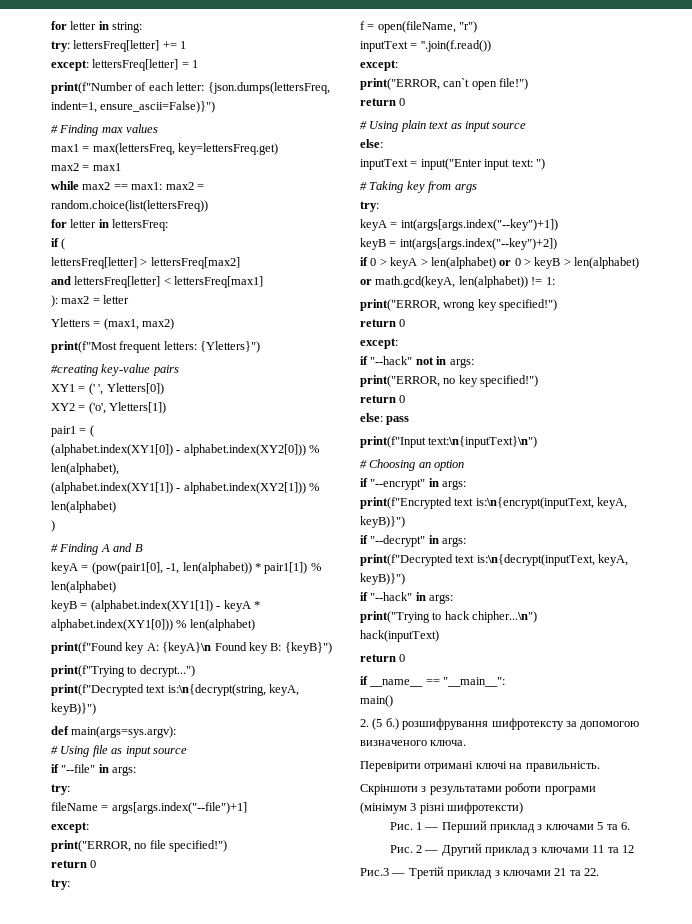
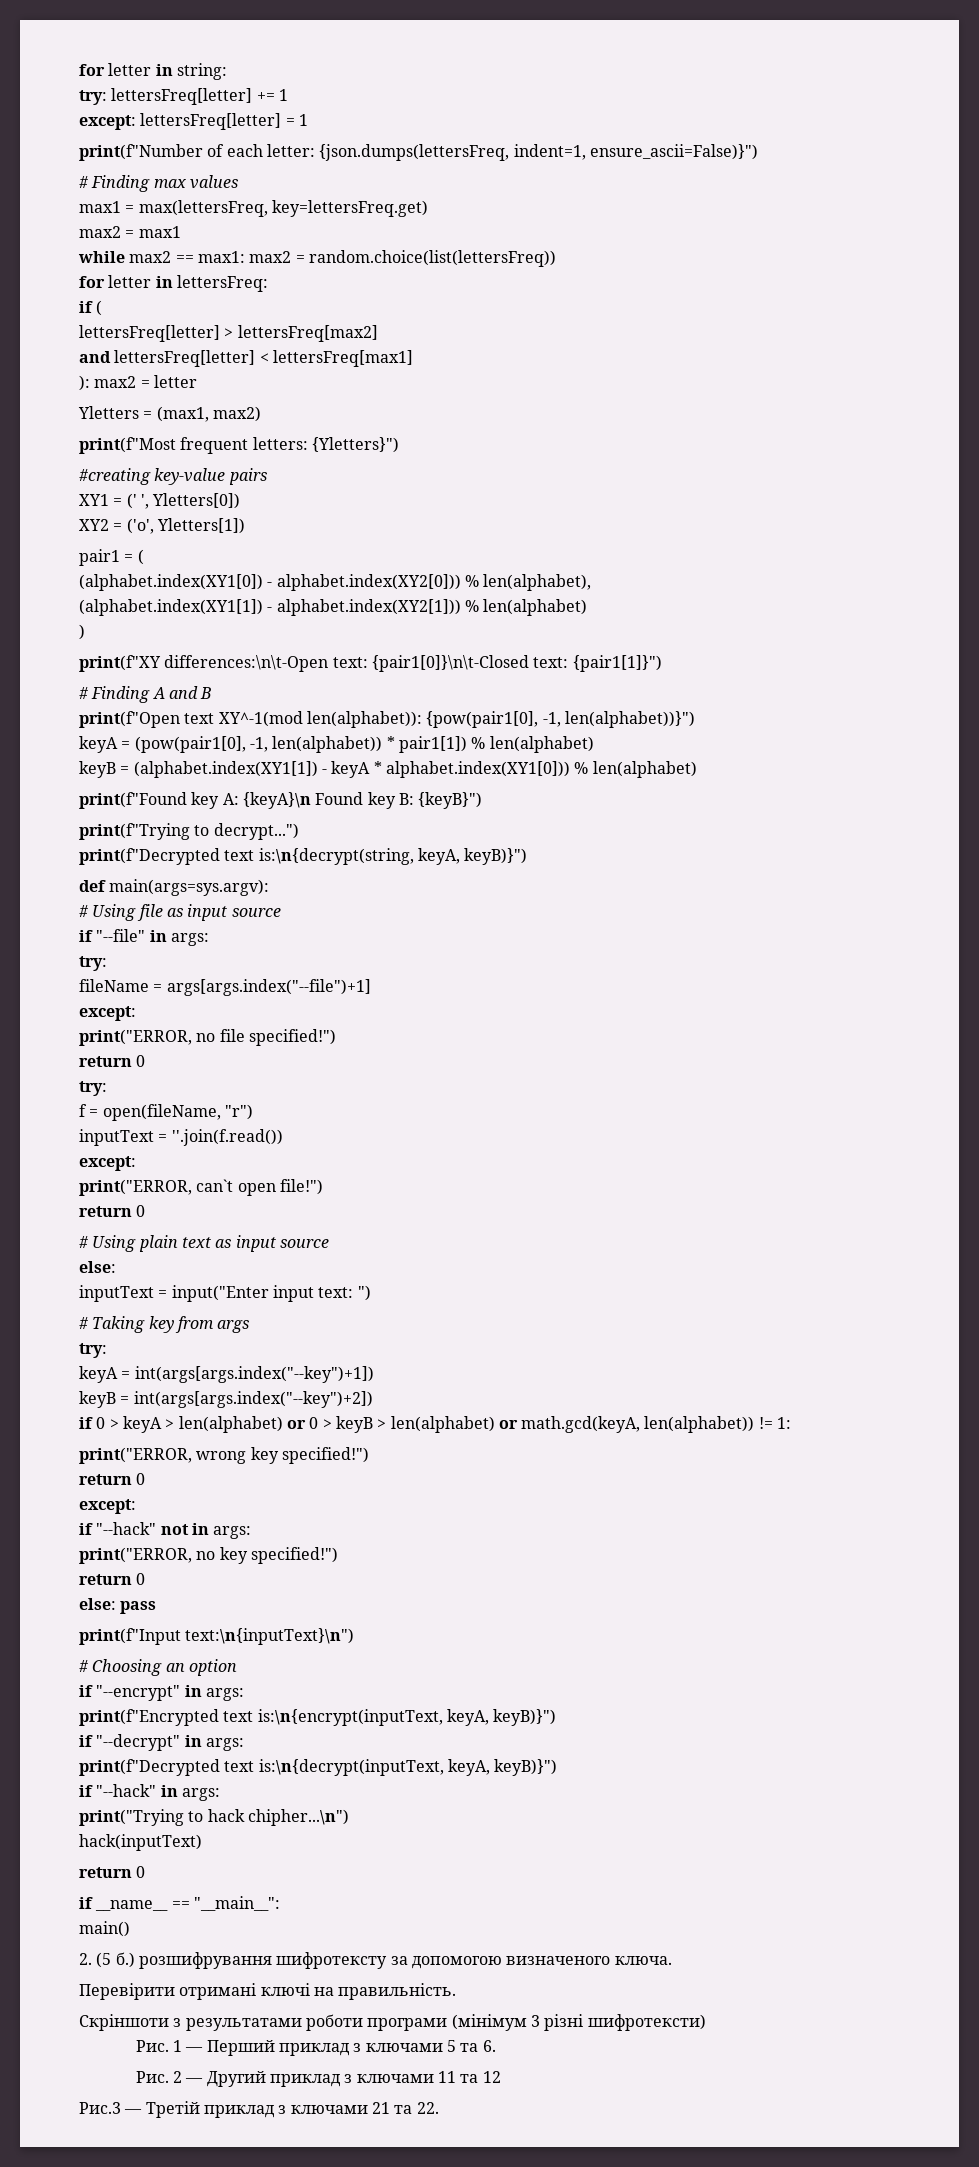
+ print(f"XY differences:\n\t-Open text: {pair1[0]}\n\t-Closed text: {pair1[1]}")
+ print(f"Open text XY^-1(mod len(alphabet)): {pow(pair1[0], -1, len(alphabet))}")

